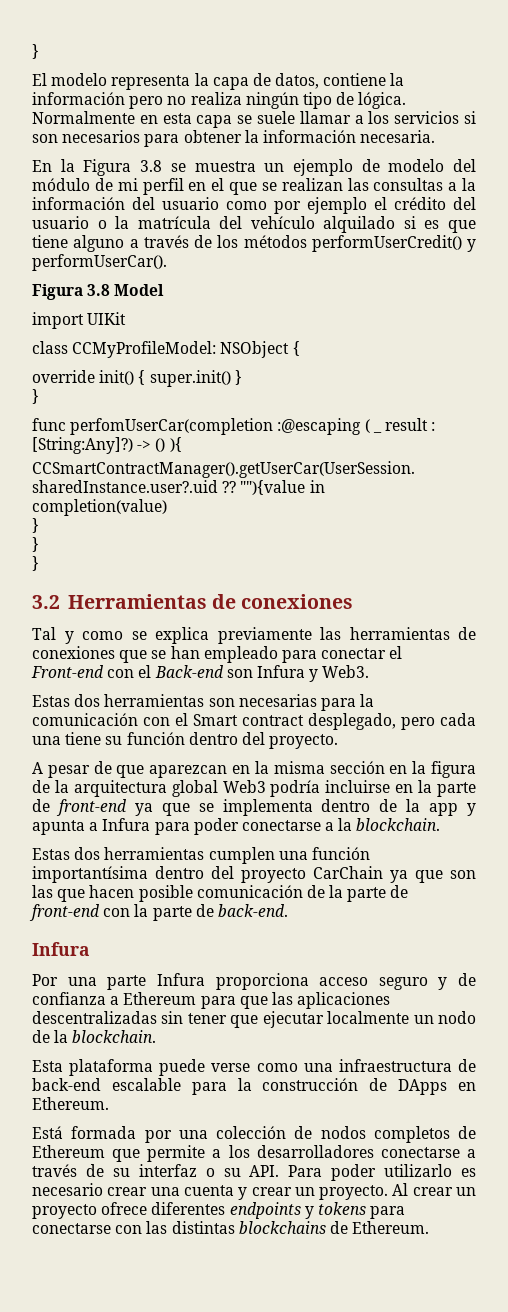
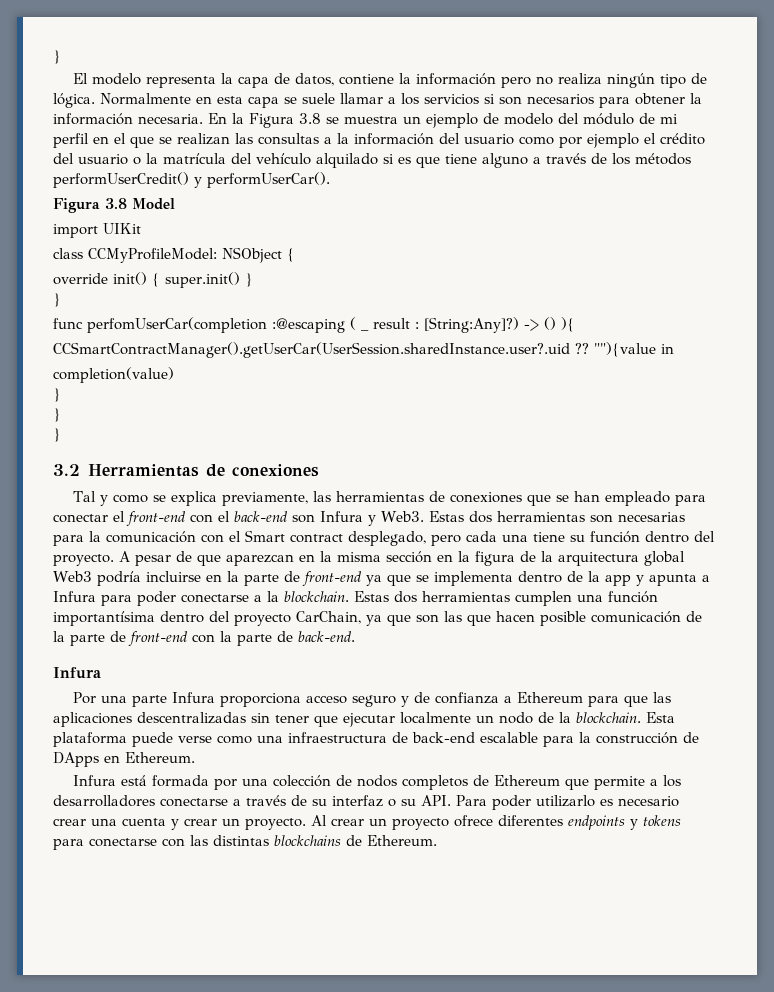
- Normalmente en esta capa se suele llamar a los servicios si son necesarios para obtener la información necesaria.
- En la Figura 3.8 se muestra un ejemplo de modelo del módulo de mi perfil en el que se realizan las consultas a la información del usuario como por ejemplo el crédito del usuario o la matrícula del vehículo alquilado si es que tiene alguno a través de los métodos performUserCredit() y performUserCar().
+ Normalmente en esta capa se suele llamar a los servicios si son necesarios para obtener la información necesaria. En la Figura 3.8 se muestra un ejemplo de modelo del módulo de mi perfil en el que se realizan las consultas a la información del usuario como por ejemplo el crédito del usuario o la matrícula del vehículo alquilado si es que tiene alguno a través de los métodos performUserCredit() y performUserCar().
- Tal y como se explica previamente las herramientas de conexiones que se han empleado para conectar el Front-end con el Back-end son Infura y Web3.
- Estas dos herramientas son necesarias para la comunicación con el Smart contract desplegado, pero cada una tiene su función dentro del proyecto.
- A pesar de que aparezcan en la misma sección en la figura de la arquitectura global Web3 podría incluirse en la parte de front-end ya que se implementa dentro de la app y apunta a Infura para poder conectarse a la blockchain.
- Estas dos herramientas cumplen una función importantísima dentro del proyecto CarChain ya que son las que hacen posible comunicación de la parte de front-end con la parte de back-end.
+ Tal y como se explica previamente, las herramientas de conexiones que se han empleado para conectar el front-end con el back-end son Infura y Web3. Estas dos herramientas son necesarias para la comunicación con el Smart contract desplegado, pero cada una tiene su función dentro del proyecto. A pesar de que aparezcan en la misma sección en la figura de la arquitectura global Web3 podría incluirse en la parte de front-end ya que se implementa dentro de la app y apunta a Infura para poder conectarse a la blockchain. Estas dos herramientas cumplen una función importantísima dentro del proyecto CarChain, ya que son las que hacen posible comunicación de la parte de front-end con la parte de back-end.
- Por una parte Infura proporciona acceso seguro y de confianza a Ethereum para que las aplicaciones descentralizadas sin tener que ejecutar localmente un nodo de la blockchain.
- Esta plataforma puede verse como una infraestructura de back-end escalable para la construcción de DApps en Ethereum.
+ Por una parte Infura proporciona acceso seguro y de confianza a Ethereum para que las aplicaciones descentralizadas sin tener que ejecutar localmente un nodo de la blockchain. Esta plataforma puede verse como una infraestructura de back-end escalable para la construcción de DApps en Ethereum.
- Está formada por una colección de nodos completos de Ethereum que permite a los desarrolladores conectarse a través de su interfaz o su API. Para poder utilizarlo es necesario crear una cuenta y crear un proyecto.
+ Infura está formada por una colección de nodos completos de Ethereum que permite a los desarrolladores conectarse a través de su interfaz o su API. Para poder utilizarlo es necesario crear una cuenta y crear un proyecto.

